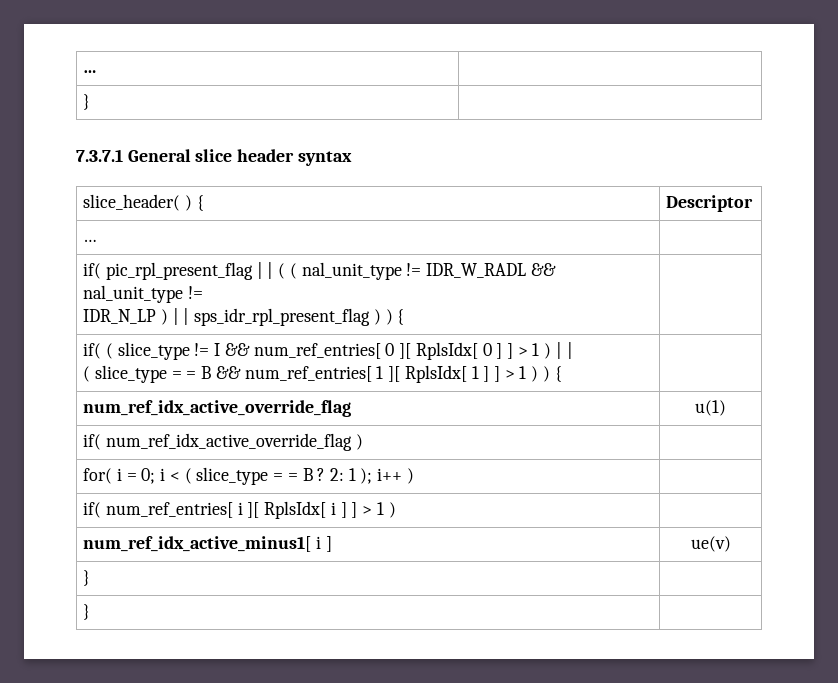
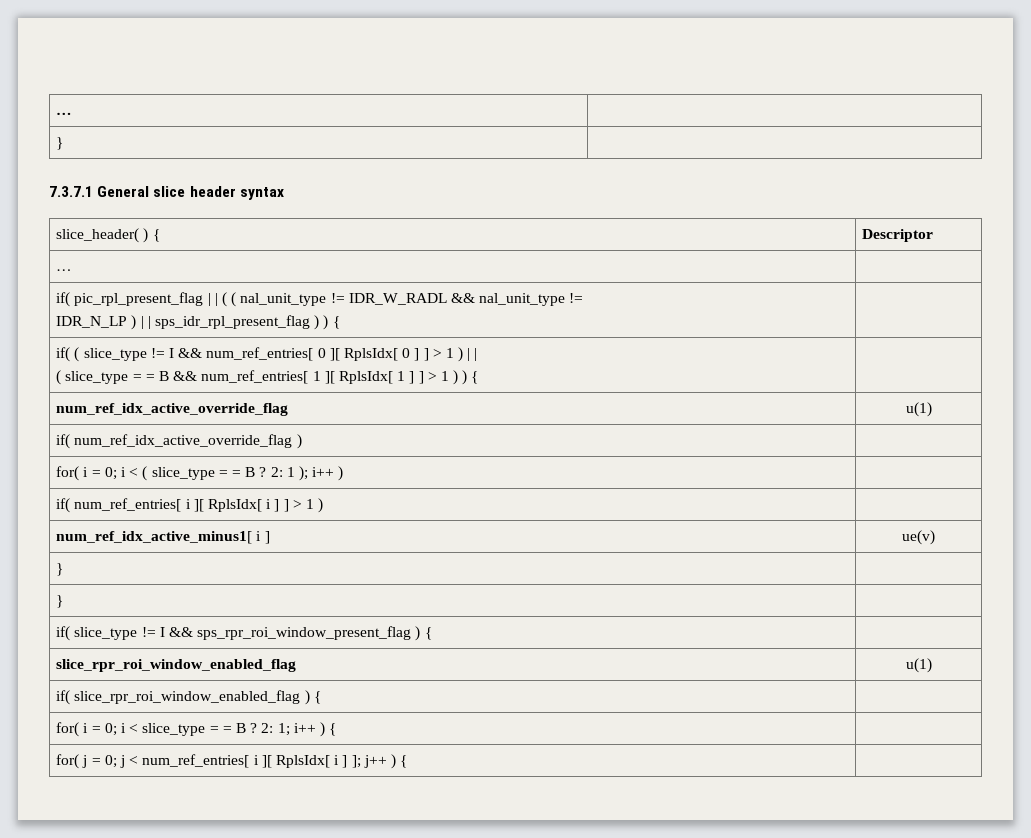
+ if( slice_type != I && sps_rpr_roi_window_present_flag ) { |
+ slice_rpr_roi_window_enabled_flag | u(1)
+ if( slice_rpr_roi_window_enabled_flag ) { |
+ for( i = 0; i < slice_type = = B ? 2: 1; i++ ) { |
+ for( j = 0; j < num_ref_entries[ i ][ RplsIdx[ i ] ]; j++ ) { |

